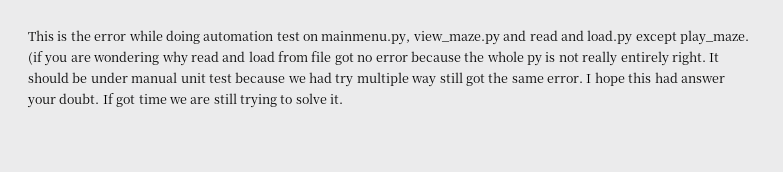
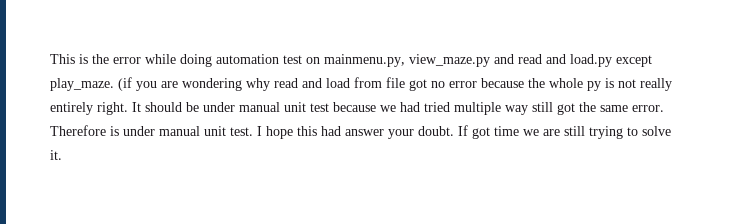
- It should be under manual unit test because we had try multiple way still got the same error.
+ It should be under manual unit test because we had tried multiple way still got the same error.
+ Therefore is under manual unit test.

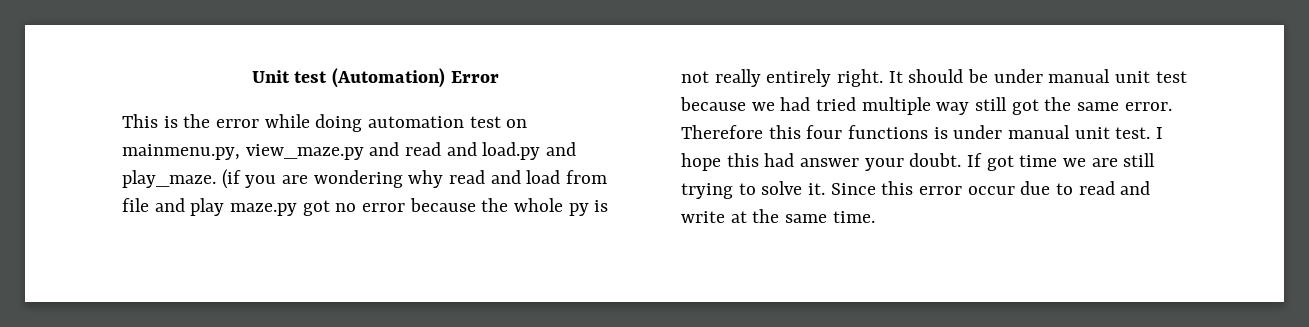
+ Unit test (Automation) Error
- This is the error while doing automation test on mainmenu.py, view_maze.py and read and load.py except play_maze.
+ This is the error while doing automation test on mainmenu.py, view_maze.py and read and load.py and play_maze.
- (if you are wondering why read and load from file got no error because the whole py is not really entirely right.
+ (if you are wondering why read and load from file and play maze.py got no error because the whole py is not really entirely right.
- Therefore is under manual unit test.
+ Therefore this four functions is under manual unit test.
+ Since this error occur due to read and write at the same time.

